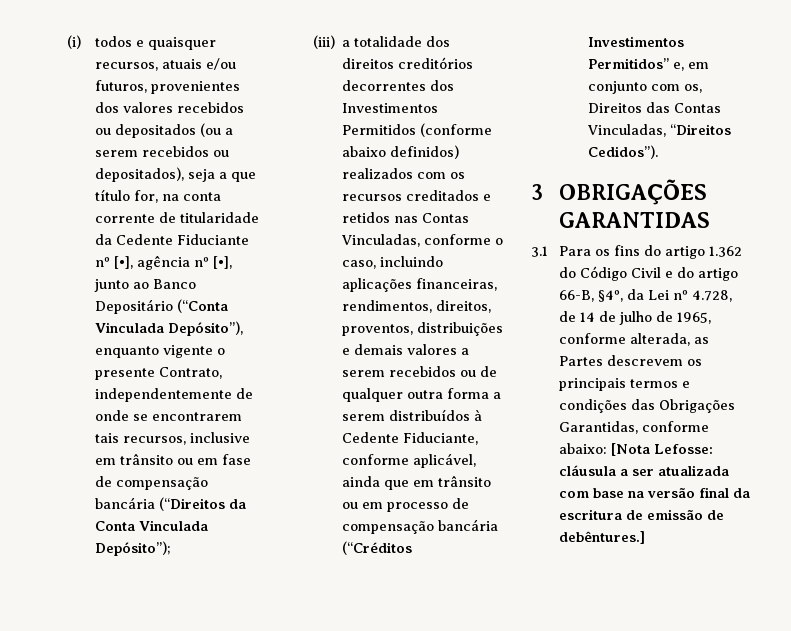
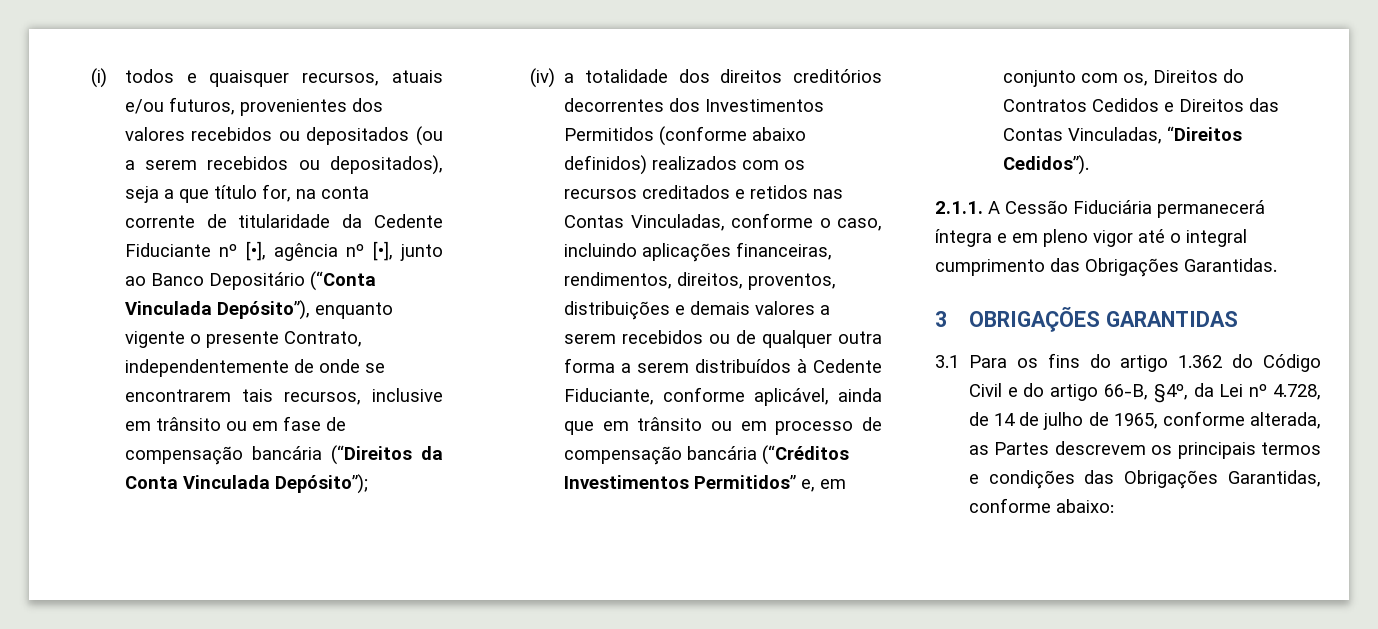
- (iii) a totalidade dos direitos creditórios decorrentes dos Investimentos Permitidos (conforme abaixo definidos) realizados com os recursos creditados e retidos nas Contas Vinculadas, conforme o caso, incluindo aplicações financeiras, rendimentos, direitos, proventos, distribuições e demais valores a serem recebidos ou de qualquer outra forma a serem distribuídos à Cedente Fiduciante, conforme aplicável, ainda que em trânsito ou em processo de compensação bancária (“Créditos Investimentos Permitidos” e, em conjunto com os, Direitos das Contas Vinculadas, “Direitos Cedidos”).
+ (iv) a totalidade dos direitos creditórios decorrentes dos Investimentos Permitidos (conforme abaixo definidos) realizados com os recursos creditados e retidos nas Contas Vinculadas, conforme o caso, incluindo aplicações financeiras, rendimentos, direitos, proventos, distribuições e demais valores a serem recebidos ou de qualquer outra forma a serem distribuídos à Cedente Fiduciante, conforme aplicável, ainda que em trânsito ou em processo de compensação bancária (“Créditos Investimentos Permitidos” e, em conjunto com os, Direitos do Contratos Cedidos e Direitos das Contas Vinculadas, “Direitos Cedidos”).
+ 2.1.1. A Cessão Fiduciária permanecerá íntegra e em pleno vigor até o integral cumprimento das Obrigações Garantidas.
- 3.1 Para os fins do artigo 1.362 do Código Civil e do artigo 66-B, §4º, da Lei nº 4.728, de 14 de julho de 1965, conforme alterada, as Partes descrevem os principais termos e condições das Obrigações Garantidas, conforme abaixo: [Nota Lefosse: cláusula a ser atualizada com base na versão final da escritura de emissão de debêntures.]
+ 3.1 Para os fins do artigo 1.362 do Código Civil e do artigo 66-B, §4º, da Lei nº 4.728, de 14 de julho de 1965, conforme alterada, as Partes descrevem os principais termos e condições das Obrigações Garantidas, conforme abaixo:

